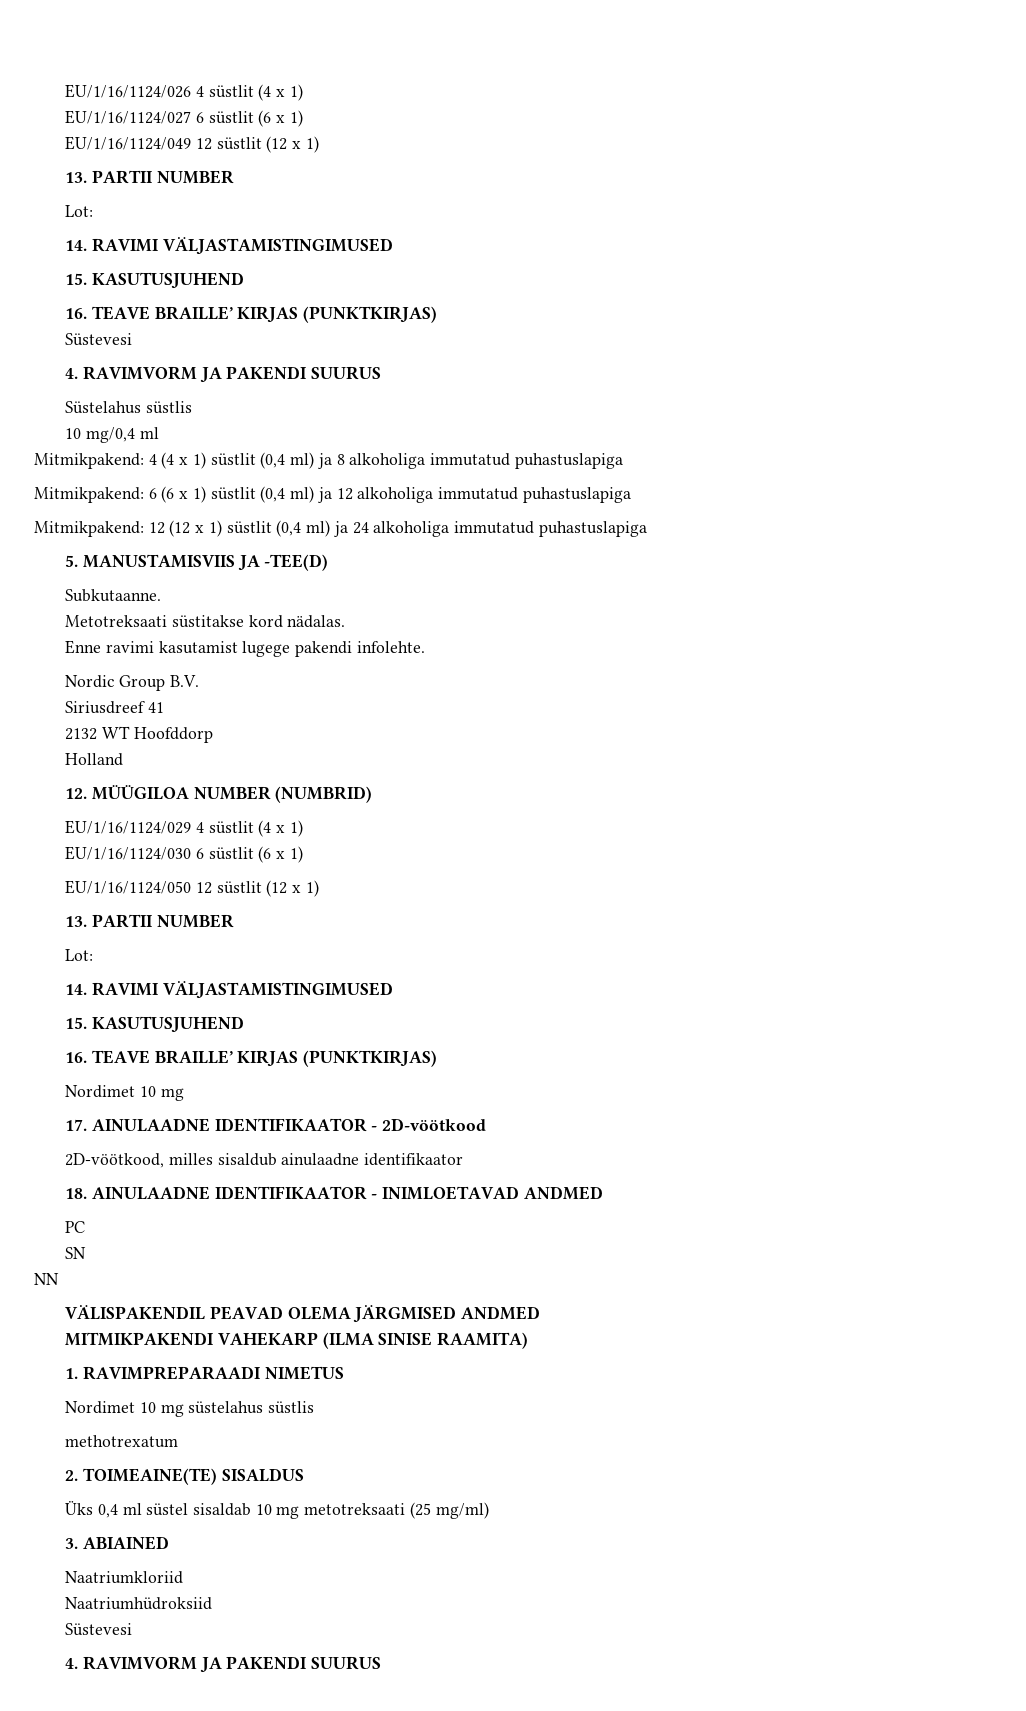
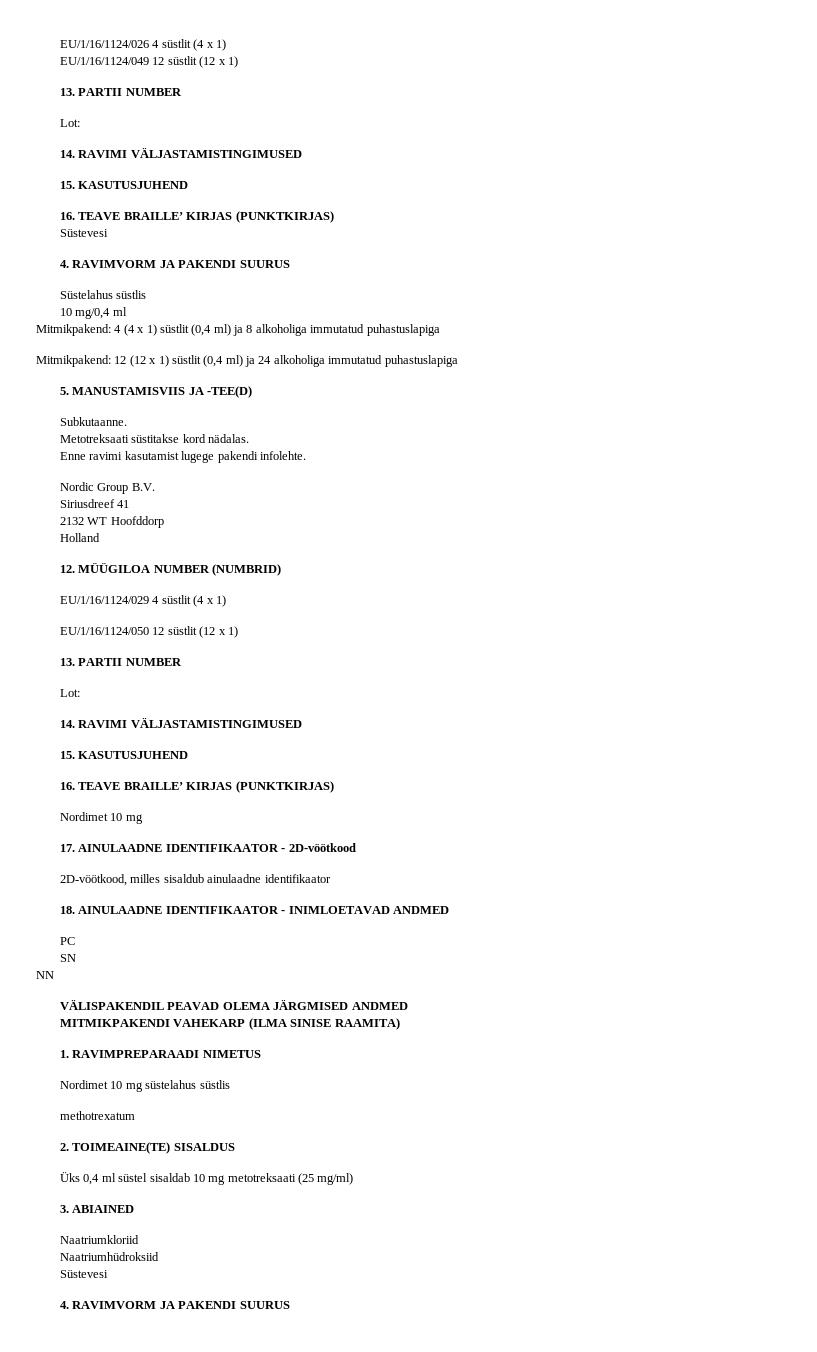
- EU/1/16/1124/027 6 süstlit (6 x 1)
- Mitmikpakend: 6 (6 x 1) süstlit (0,4 ml) ja 12 alkoholiga immutatud puhastuslapiga
- EU/1/16/1124/030 6 süstlit (6 x 1)

